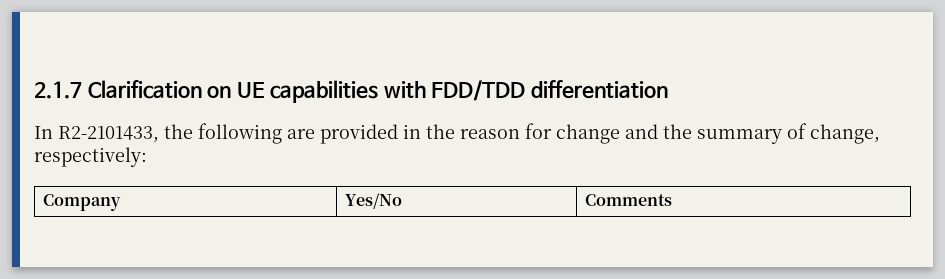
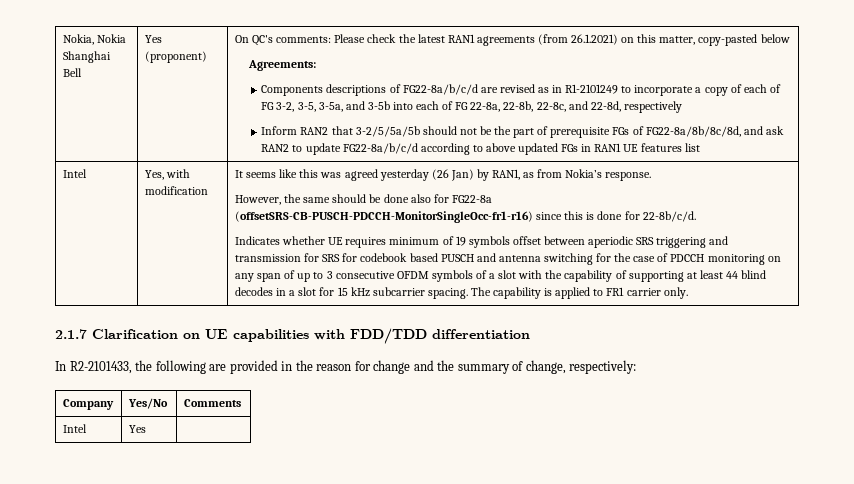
+ Nokia, Nokia Shanghai Bell | Yes (proponent) | On QC's comments: Please check the latest RAN1 agreements (from 26.1.2021) on this matter, copy-pasted below
+ Agreements:
+ Components descriptions of FG22-8a/b/c/d are revised as in R1-2101249 to incorporate a copy of each of FG 3-2, 3-5, 3-5a, and 3-5b into each of FG 22-8a, 22-8b, 22-8c, and 22-8d, respectively
+ Inform RAN2 that 3-2/5/5a/5b should not be the part of prerequisite FGs of FG22-8a/8b/8c/8d, and ask RAN2 to update FG22-8a/b/c/d according to above updated FGs in RAN1 UE features list
+ Intel | Yes, with modification | It seems like this was agreed yesterday (26 Jan) by RAN1, as from Nokia’s response.
+ However, the same should be done also for FG22-8a (offsetSRS-CB-PUSCH-PDCCH-MonitorSingleOcc-fr1-r16) since this is done for 22-8b/c/d.
+ Indicates whether UE requires minimum of 19 symbols offset between aperiodic SRS triggering and transmission for SRS for codebook based PUSCH and antenna switching for the case of PDCCH monitoring on any span of up to 3 consecutive OFDM symbols of a slot with the capability of supporting at least 44 blind decodes in a slot for 15 kHz subcarrier spacing. The capability is applied to FR1 carrier only.
+ Intel | Yes |

